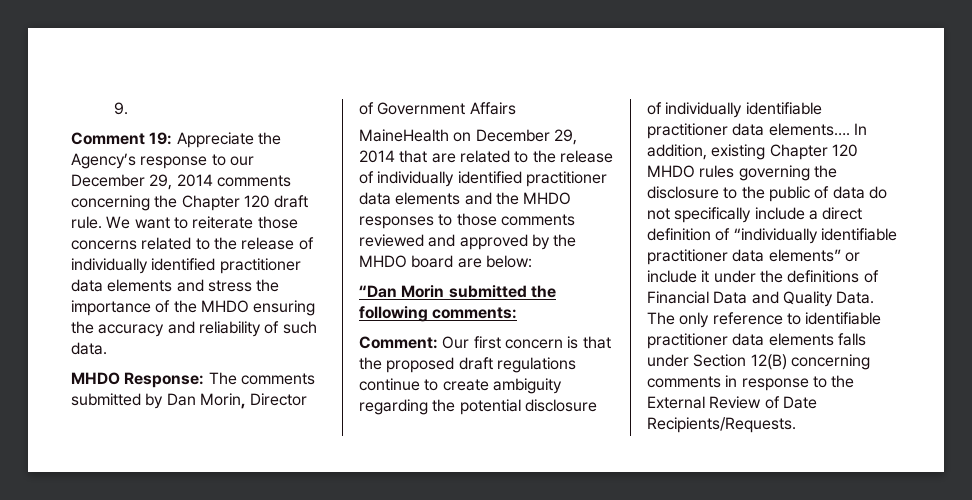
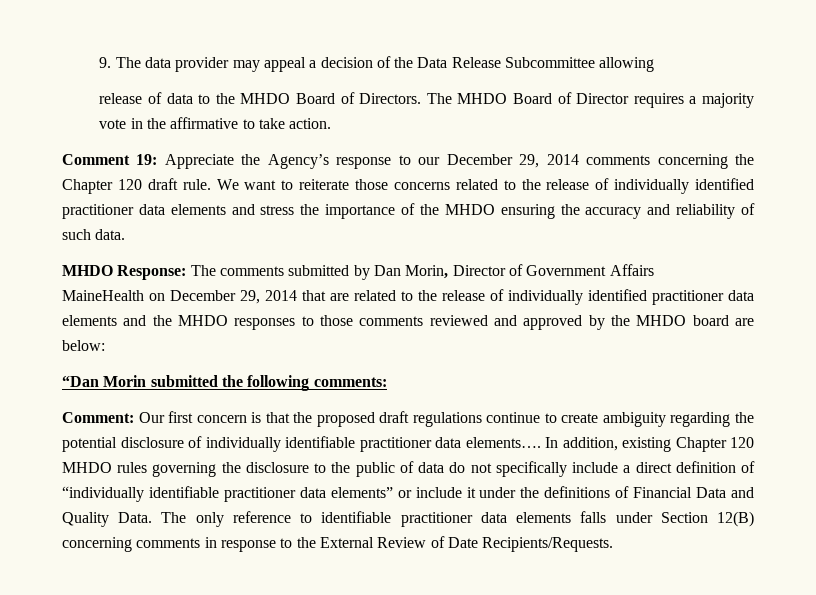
- 9.
+ 9. The data provider may appeal a decision of the Data Release Subcommittee allowing
+ release of data to the MHDO Board of Directors. The MHDO Board of Director requires a majority vote in the affirmative to take action.

